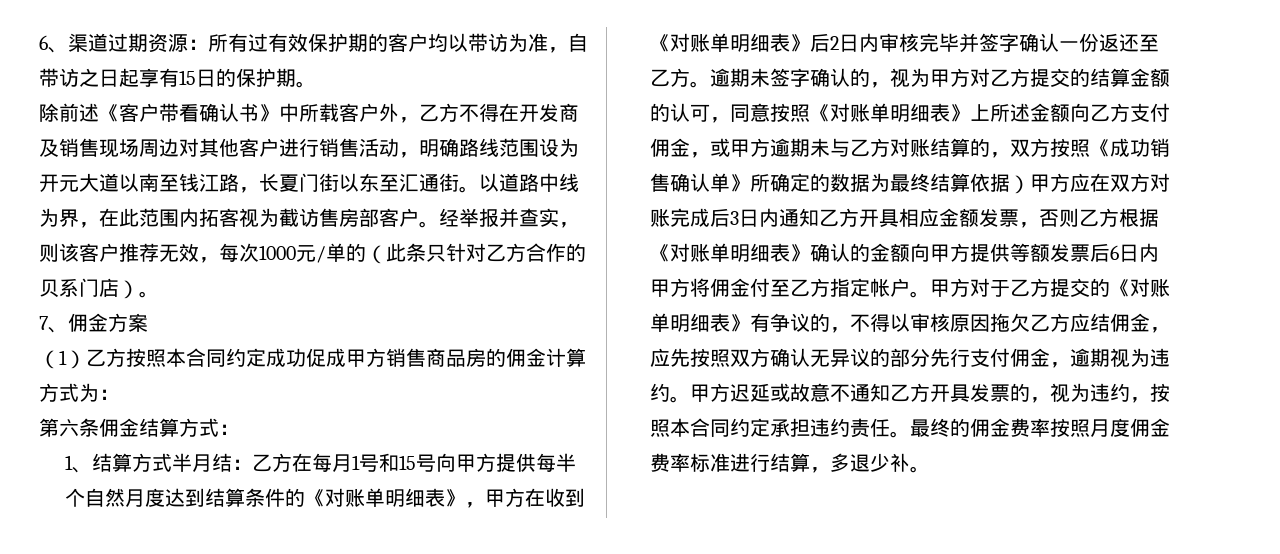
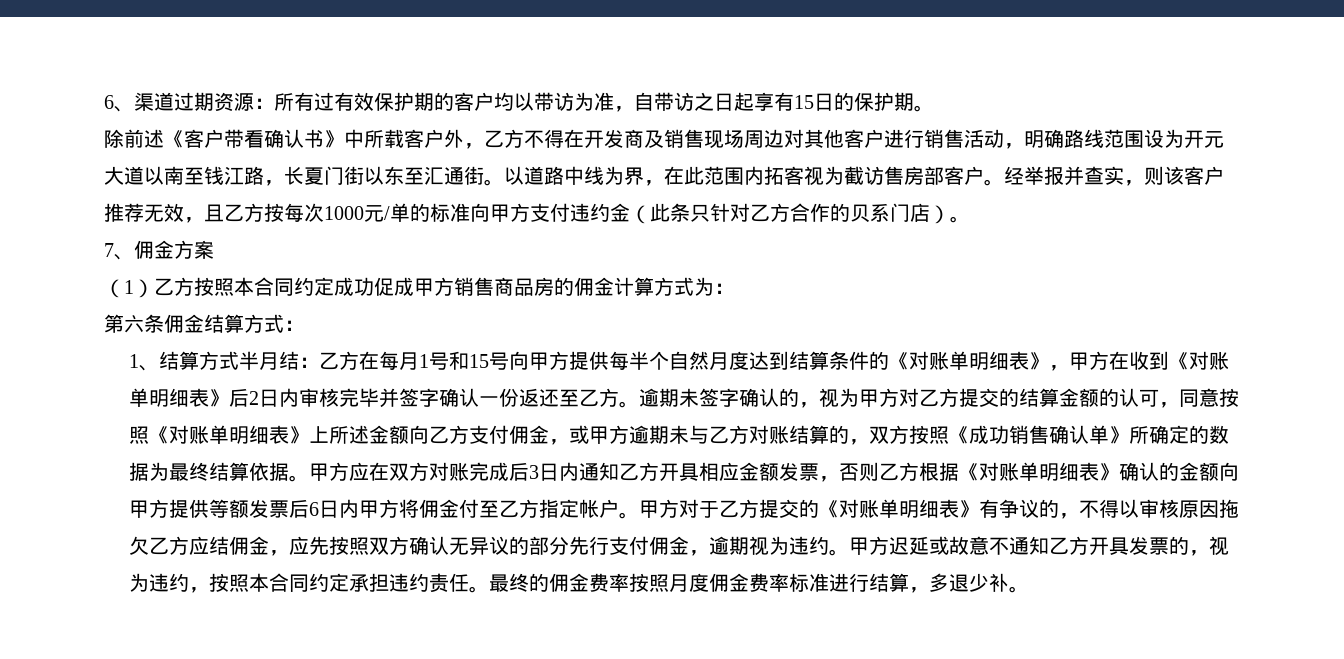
- 经举报并查实，则该客户推荐无效，每次1000元/单的（此条只针对乙方合作的贝系门店）。
+ 经举报并查实，则该客户推荐无效，且乙方按每次1000元/单的标准向甲方支付违约金（此条只针对乙方合作的贝系门店）。
- 逾期未签字确认的，视为甲方对乙方提交的结算金额的认可，同意按照《对账单明细表》上所述金额向乙方支付佣金，或甲方逾期未与乙方对账结算的，双方按照《成功销售确认单》所确定的数据为最终结算依据）甲方应在双方对账完成后3日内通知乙方开具相应金额发票，否则乙方根据《对账单明细表》确认的金额向甲方提供等额发票后6日内甲方将佣金付至乙方指定帐户。
+ 逾期未签字确认的，视为甲方对乙方提交的结算金额的认可，同意按照《对账单明细表》上所述金额向乙方支付佣金，或甲方逾期未与乙方对账结算的，双方按照《成功销售确认单》所确定的数据为最终结算依据。甲方应在双方对账完成后3日内通知乙方开具相应金额发票，否则乙方根据《对账单明细表》确认的金额向甲方提供等额发票后6日内甲方将佣金付至乙方指定帐户。

